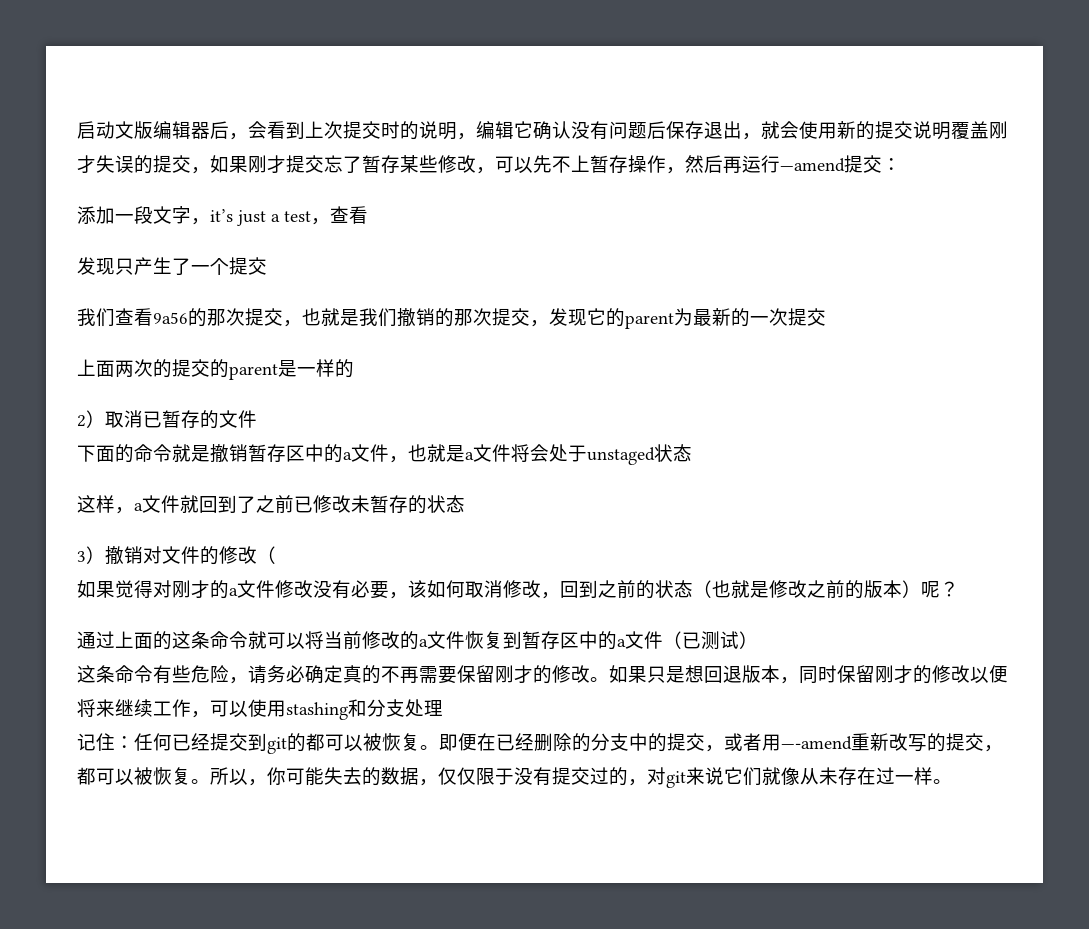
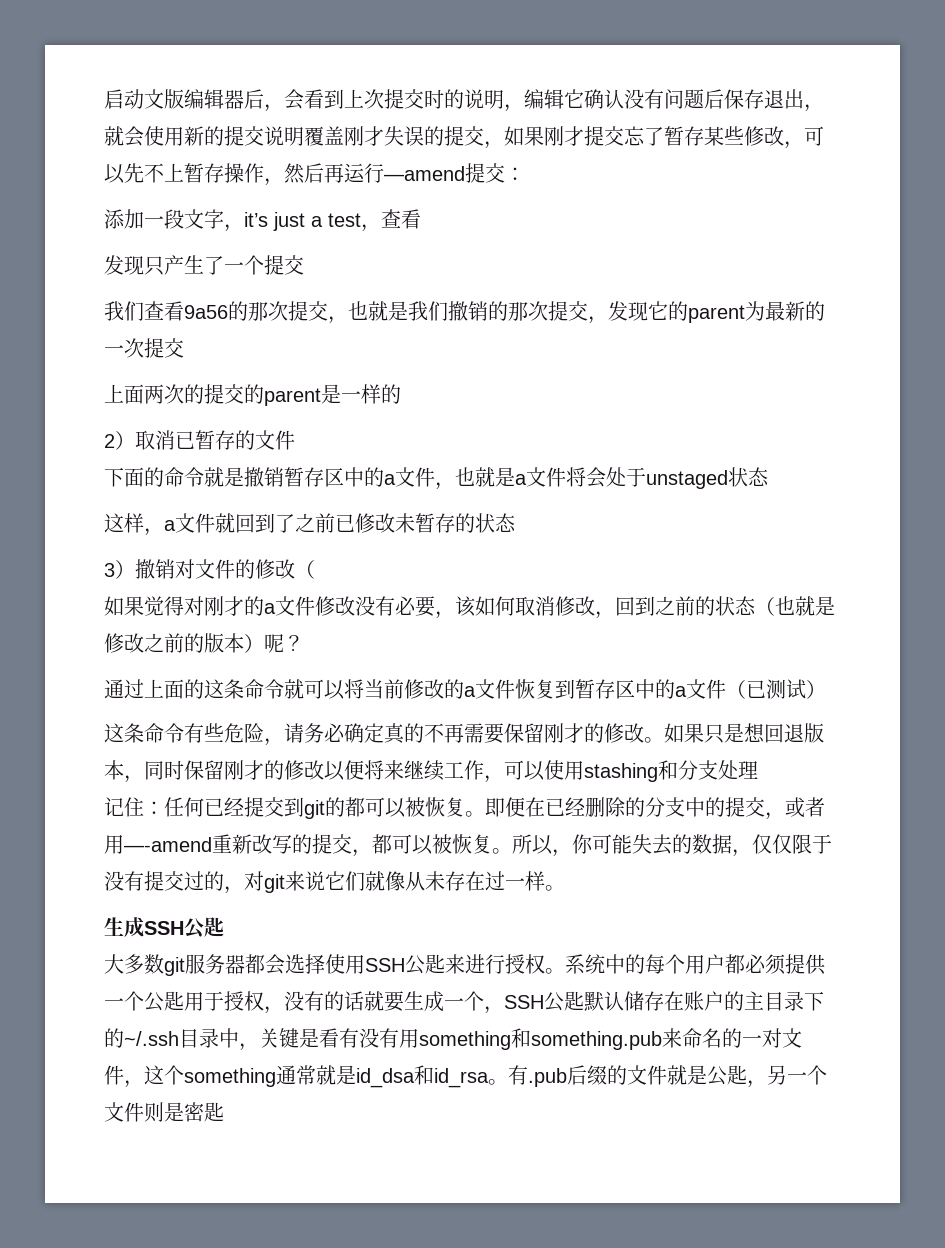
+ 生成SSH公匙
+ 大多数git服务器都会选择使用SSH公匙来进行授权。系统中的每个用户都必须提供一个公匙用于授权，没有的话就要生成一个，SSH公匙默认储存在账户的主目录下的~/.ssh目录中，关键是看有没有用something和something.pub来命名的一对文件，这个something通常就是id_dsa和id_rsa。有.pub后缀的文件就是公匙，另一个文件则是密匙

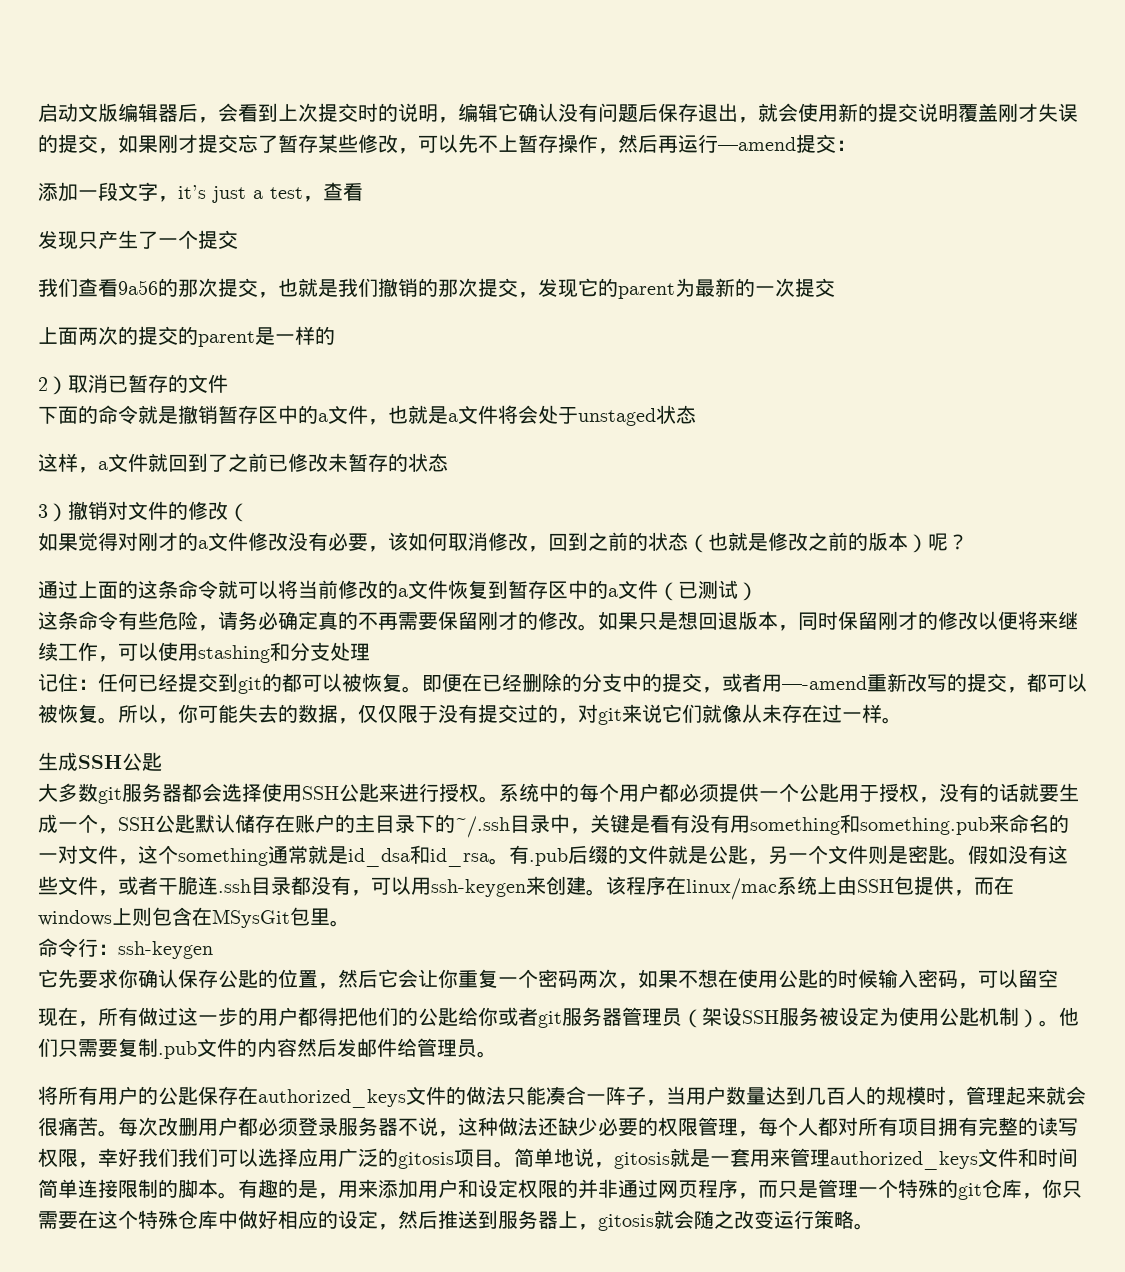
- 有.pub后缀的文件就是公匙，另一个文件则是密匙
+ 有.pub后缀的文件就是公匙，另一个文件则是密匙。假如没有这些文件，或者干脆连.ssh目录都没有，可以用ssh-keygen来创建。该程序在linux/mac系统上由SSH包提供，而在windows上则包含在MSysGit包里。
+ 命令行：ssh-keygen
+ 它先要求你确认保存公匙的位置，然后它会让你重复一个密码两次，如果不想在使用公匙的时候输入密码，可以留空
+ 现在，所有做过这一步的用户都得把他们的公匙给你或者git服务器管理员（架设SSH服务被设定为使用公匙机制）。他们只需要复制.pub文件的内容然后发邮件给管理员。
+ 将所有用户的公匙保存在authorized_keys文件的做法只能凑合一阵子，当用户数量达到几百人的规模时，管理起来就会很痛苦。每次改删用户都必须登录服务器不说，这种做法还缺少必要的权限管理，每个人都对所有项目拥有完整的读写权限，幸好我们我们可以选择应用广泛的gitosis项目。简单地说，gitosis就是一套用来管理authorized_keys文件和时间简单连接限制的脚本。有趣的是，用来添加用户和设定权限的并非通过网页程序，而只是管理一个特殊的git仓库，你只需要在这个特殊仓库中做好相应的设定，然后推送到服务器上，gitosis就会随之改变运行策略。

